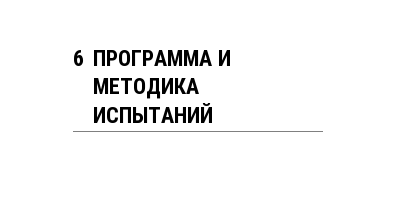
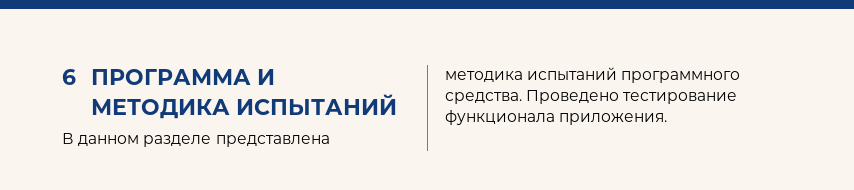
+ В данном разделе представлена методика испытаний программного средства. Проведено тестирование функционала приложения.

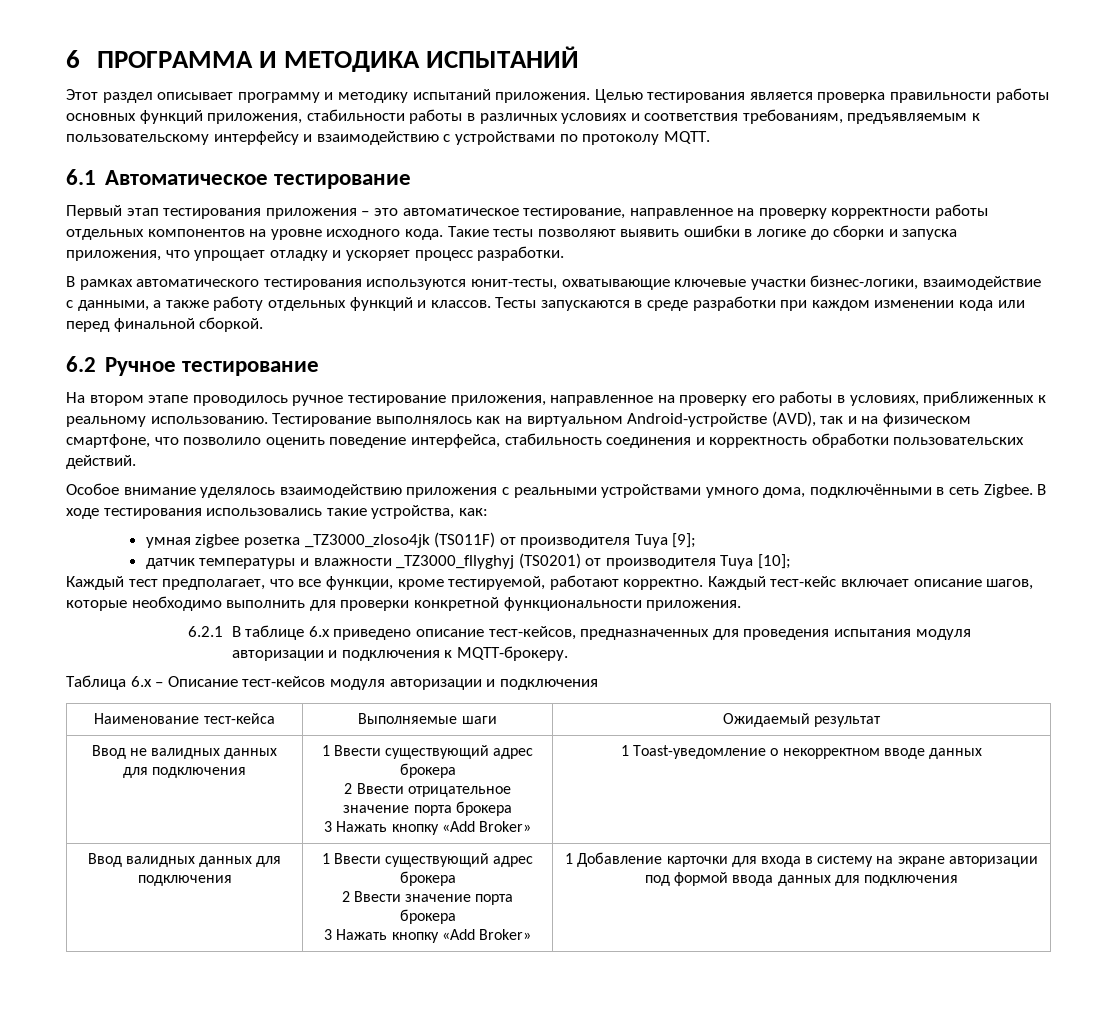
- В данном разделе представлена методика испытаний программного средства. Проведено тестирование функционала приложения.
+ Этот раздел описывает программу и методику испытаний приложения. Целью тестирования является проверка правильности работы основных функций приложения, стабильности работы в различных условиях и соответствия требованиям, предъявляемым к пользовательскому интерфейсу и взаимодействию с устройствами по протоколу MQTT.
+ 6.1 Автоматическое тестирование
+ Первый этап тестирования приложения – это автоматическое тестирование, направленное на проверку корректности работы отдельных компонентов на уровне исходного кода. Такие тесты позволяют выявить ошибки в логике до сборки и запуска приложения, что упрощает отладку и ускоряет процесс разработки.
+ В рамках автоматического тестирования используются юнит-тесты, охватывающие ключевые участки бизнес-логики, взаимодействие с данными, а также работу отдельных функций и классов. Тесты запускаются в среде разработки при каждом изменении кода или перед финальной сборкой.
+ 6.2 Ручное тестирование
+ На втором этапе проводилось ручное тестирование приложения, направленное на проверку его работы в условиях, приближенных к реальному использованию. Тестирование выполнялось как на виртуальном Android-устройстве (AVD), так и на физическом смартфоне, что позволило оценить поведение интерфейса, стабильность соединения и корректность обработки пользовательских действий.
+ Особое внимание уделялось взаимодействию приложения с реальными устройствами умного дома, подключёнными в сеть Zigbee. В ходе тестирования использовались такие устройства, как:
+ умная zigbee розетка _TZ3000_zloso4jk (TS011F) от производителя Tuya [9];
+ датчик температуры и влажности _TZ3000_fllyghyj (TS0201) от производителя Tuya [10];
+ Каждый тест предполагает, что все функции, кроме тестируемой, работают корректно. Каждый тест-кейс включает описание шагов, которые необходимо выполнить для проверки конкретной функциональности приложения.
+ 6.2.1 В таблице 6.х приведено описание тест-кейсов, предназначенных для проведения испытания модуля авторизации и подключения к MQTT-брокеру.
+ Таблица 6.х – Описание тест-кейсов модуля авторизации и подключения
+ Наименование тест-кейса | Выполняемые шаги | Ожидаемый результат
+ Ввод не валидных данных для подключения | 1 Ввести существующий адрес брокера
+ 2 Ввести отрицательное значение порта брокера
+ 3 Нажать кнопку «Add Broker» | 1 Toast-уведомление о некорректном вводе данных
+ Ввод валидных данных для подключения | 1 Ввести существующий адрес брокера
+ 2 Ввести значение порта брокера
+ 3 Нажать кнопку «Add Broker» | 1 Добавление карточки для входа в систему на экране авторизации под формой ввода данных для подключения

